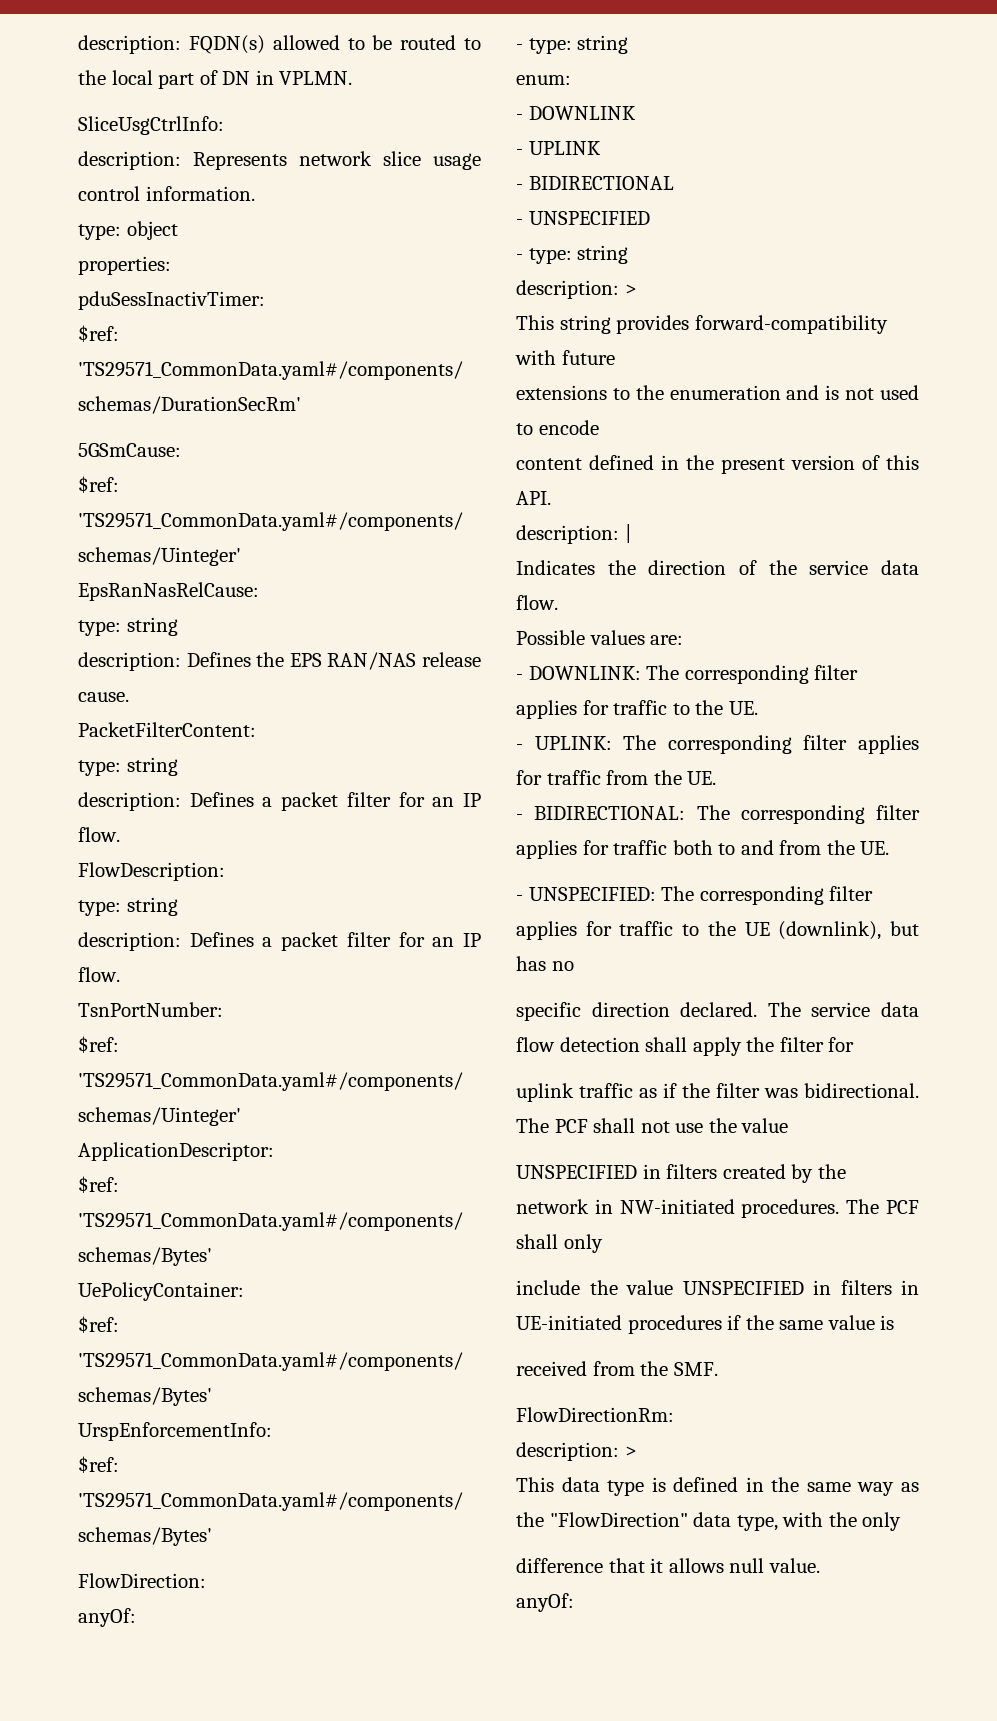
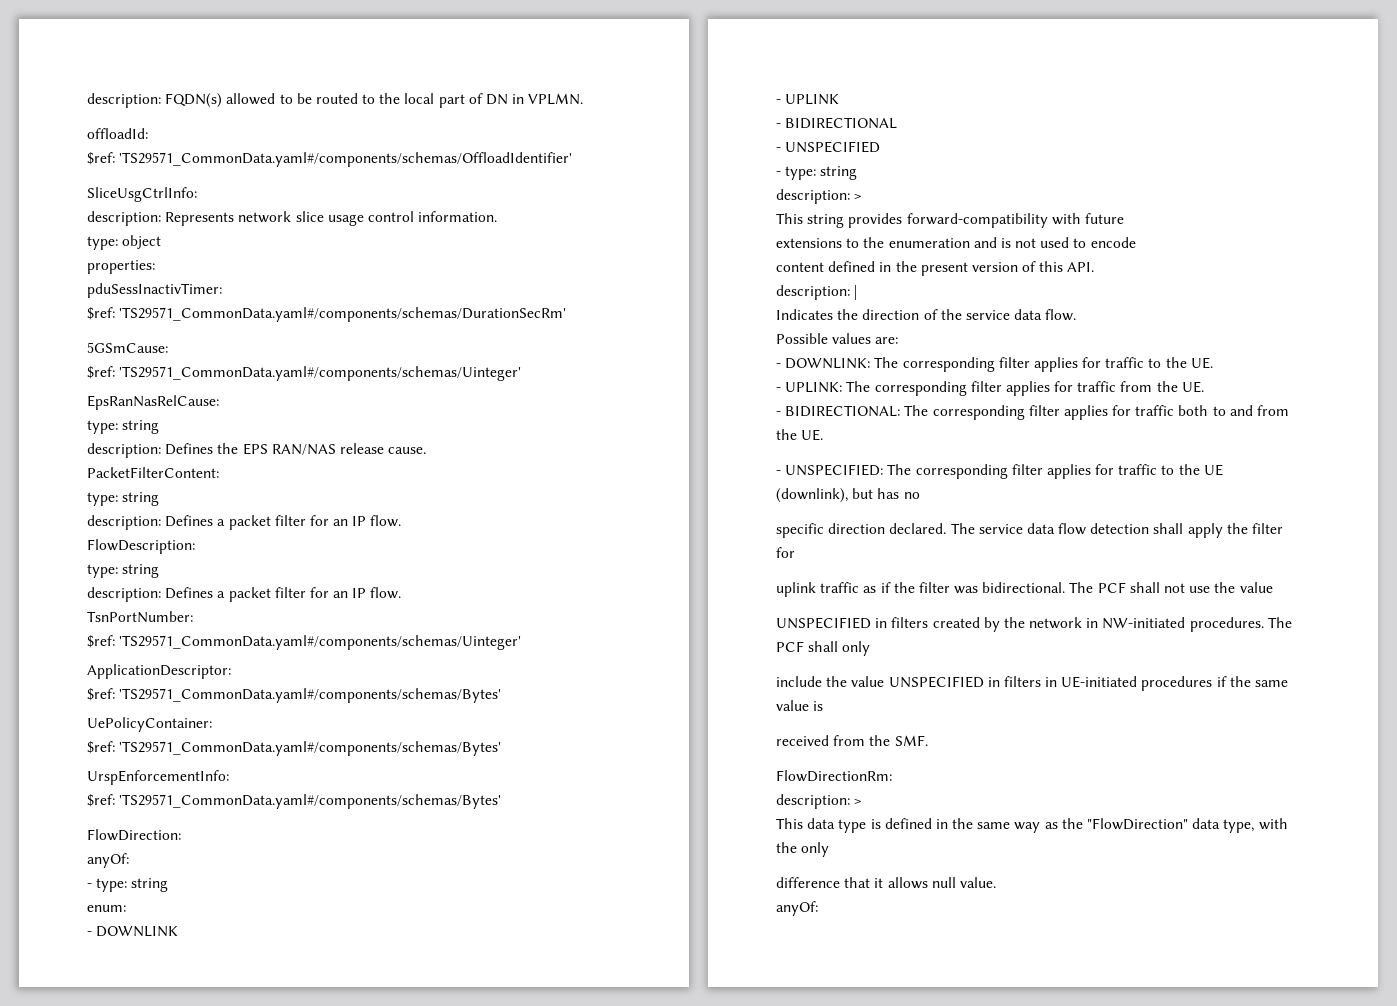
+ offloadId:
+ $ref: 'TS29571_CommonData.yaml#/components/schemas/OffloadIdentifier'

